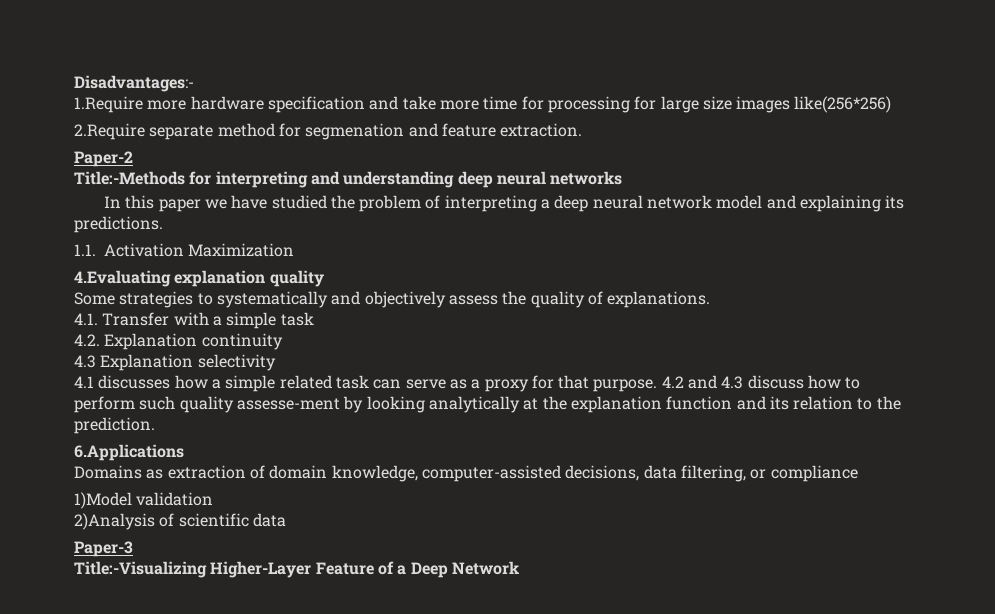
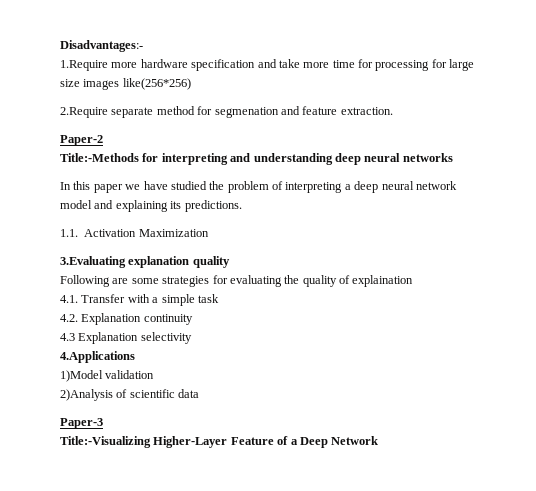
- 4.Evaluating explanation quality
+ 3.Evaluating explanation quality
- Some strategies to systematically and objectively assess the quality of explanations.
+ Following are some strategies for evaluating the quality of explaination
- 4.1 discusses how a simple related task can serve as a proxy for that purpose. 4.2 and 4.3 discuss how to perform such quality assesse-ment by looking analytically at the explanation function and its relation to the prediction.
- 6.Applications
- Domains as extraction of domain knowledge, computer-assisted decisions, data filtering, or compliance
+ 4.Applications

